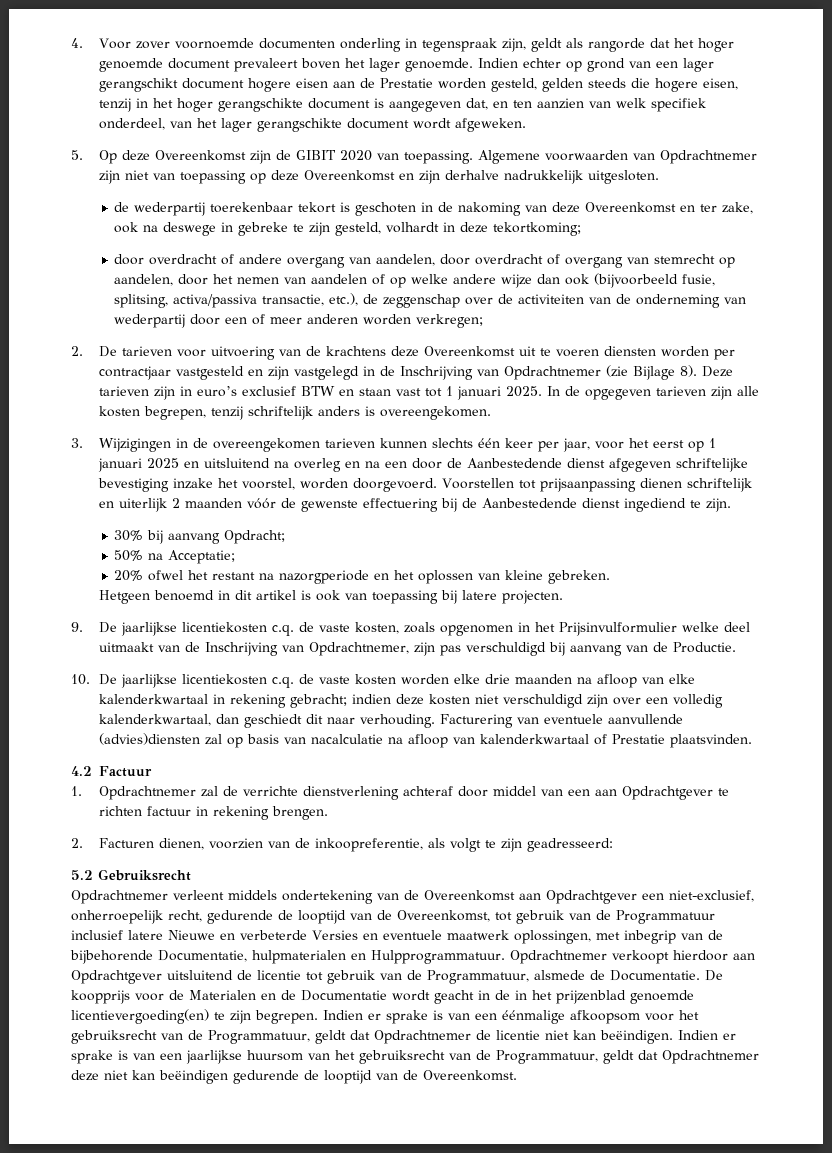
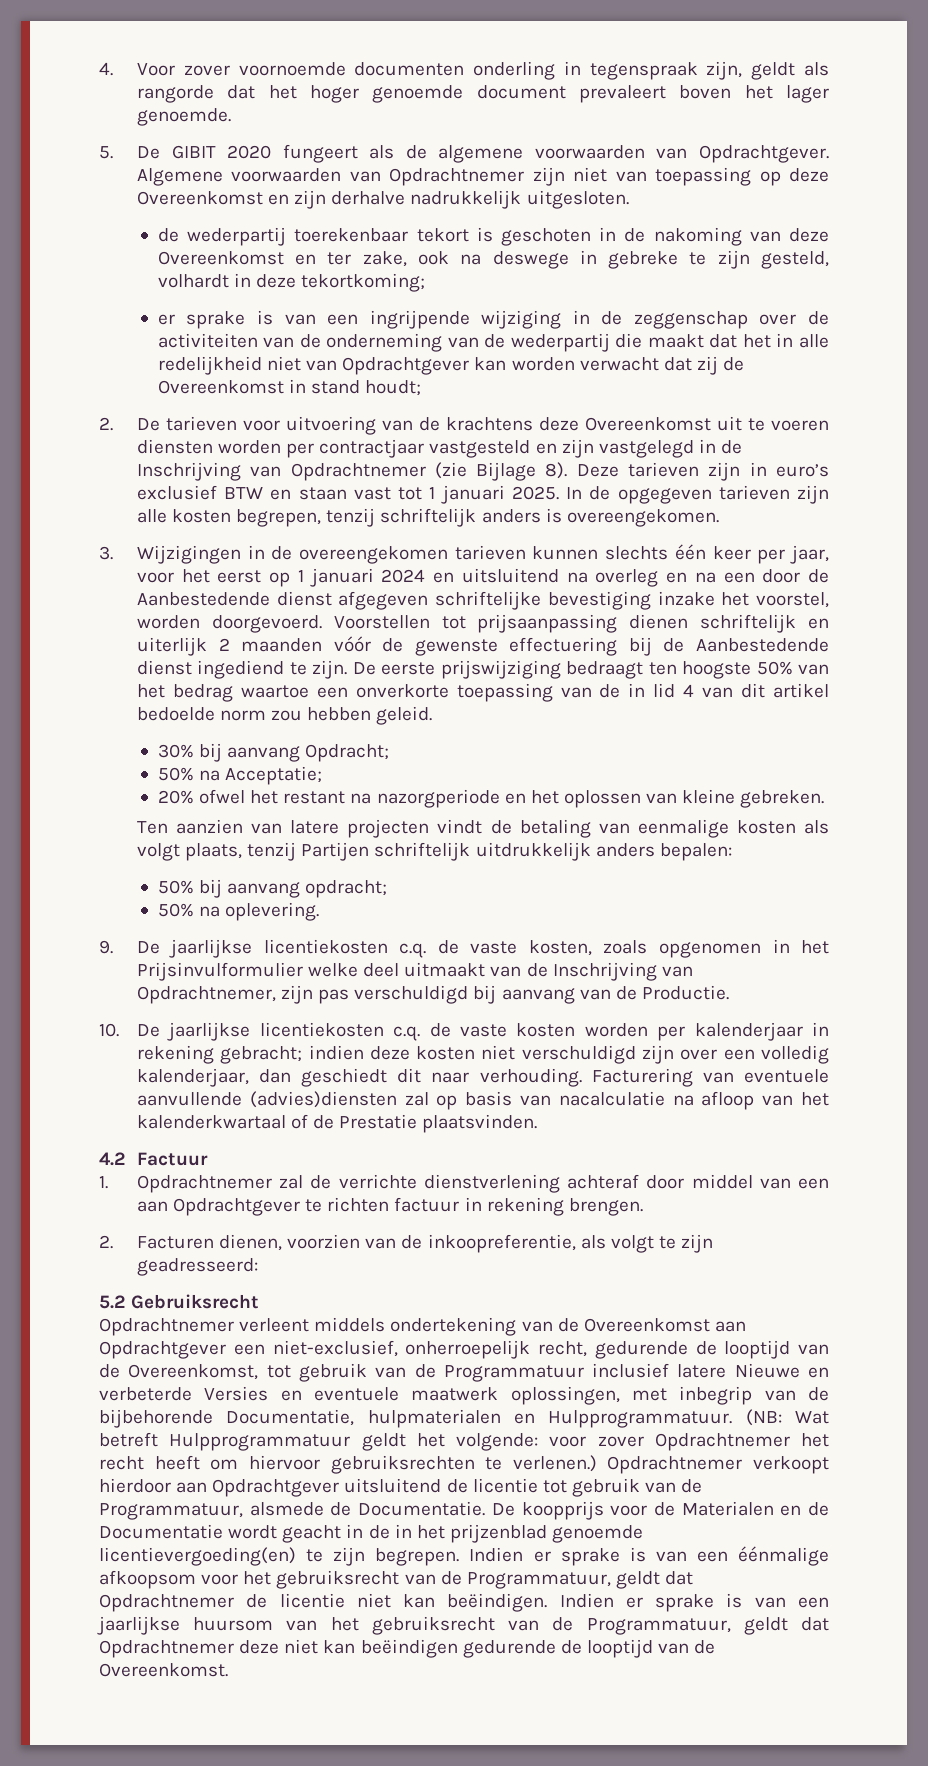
- 4. Voor zover voornoemde documenten onderling in tegenspraak zijn, geldt als rangorde dat het hoger genoemde document prevaleert boven het lager genoemde. Indien echter op grond van een lager gerangschikt document hogere eisen aan de Prestatie worden gesteld, gelden steeds die hogere eisen, tenzij in het hoger gerangschikte document is aangegeven dat, en ten aanzien van welk specifiek onderdeel, van het lager gerangschikte document wordt afgeweken.
- 5. Op deze Overeenkomst zijn de GIBIT 2020 van toepassing.
+ 4. Voor zover voornoemde documenten onderling in tegenspraak zijn, geldt als rangorde dat het hoger genoemde document prevaleert boven het lager genoemde.
+ 5. De GIBIT 2020 fungeert als de algemene voorwaarden van Opdrachtgever.
- door overdracht of andere overgang van aandelen, door overdracht of overgang van stemrecht op aandelen, door het nemen van aandelen of op welke andere wijze dan ook (bijvoorbeeld fusie, splitsing, activa/passiva transactie, etc.), de zeggenschap over de activiteiten van de onderneming van wederpartij door een of meer anderen worden verkregen;
+ er sprake is van een ingrijpende wijziging in de zeggenschap over de activiteiten van de onderneming van de wederpartij die maakt dat het in alle redelijkheid niet van Opdrachtgever kan worden verwacht dat zij de Overeenkomst in stand houdt;
- 3. Wijzigingen in de overeengekomen tarieven kunnen slechts één keer per jaar, voor het eerst op 1 januari 2025 en uitsluitend na overleg en na een door de Aanbestedende dienst afgegeven schriftelijke bevestiging inzake het voorstel, worden doorgevoerd.
+ 3. Wijzigingen in de overeengekomen tarieven kunnen slechts één keer per jaar, voor het eerst op 1 januari 2024 en uitsluitend na overleg en na een door de Aanbestedende dienst afgegeven schriftelijke bevestiging inzake het voorstel, worden doorgevoerd.
+ De eerste prijswijziging bedraagt ten hoogste 50% van het bedrag waartoe een onverkorte toepassing van de in lid 4 van dit artikel bedoelde norm zou hebben geleid.
- Hetgeen benoemd in dit artikel is ook van toepassing bij latere projecten.
+ Ten aanzien van latere projecten vindt de betaling van eenmalige kosten als volgt plaats, tenzij Partijen schriftelijk uitdrukkelijk anders bepalen:
+ 50% bij aanvang opdracht;
+ 50% na oplevering.
- 10. De jaarlijkse licentiekosten c.q. de vaste kosten worden elke drie maanden na afloop van elke kalenderkwartaal in rekening gebracht; indien deze kosten niet verschuldigd zijn over een volledig kalenderkwartaal, dan geschiedt dit naar verhouding.
+ 10. De jaarlijkse licentiekosten c.q. de vaste kosten worden per kalenderjaar in rekening gebracht; indien deze kosten niet verschuldigd zijn over een volledig kalenderjaar, dan geschiedt dit naar verhouding.
- Facturering van eventuele aanvullende (advies)diensten zal op basis van nacalculatie na afloop van kalenderkwartaal of Prestatie plaatsvinden.
+ Facturering van eventuele aanvullende (advies)diensten zal op basis van nacalculatie na afloop van het kalenderkwartaal of de Prestatie plaatsvinden.
+ (NB: Wat betreft Hulpprogrammatuur geldt het volgende: voor zover Opdrachtnemer het recht heeft om hiervoor gebruiksrechten te verlenen.)

